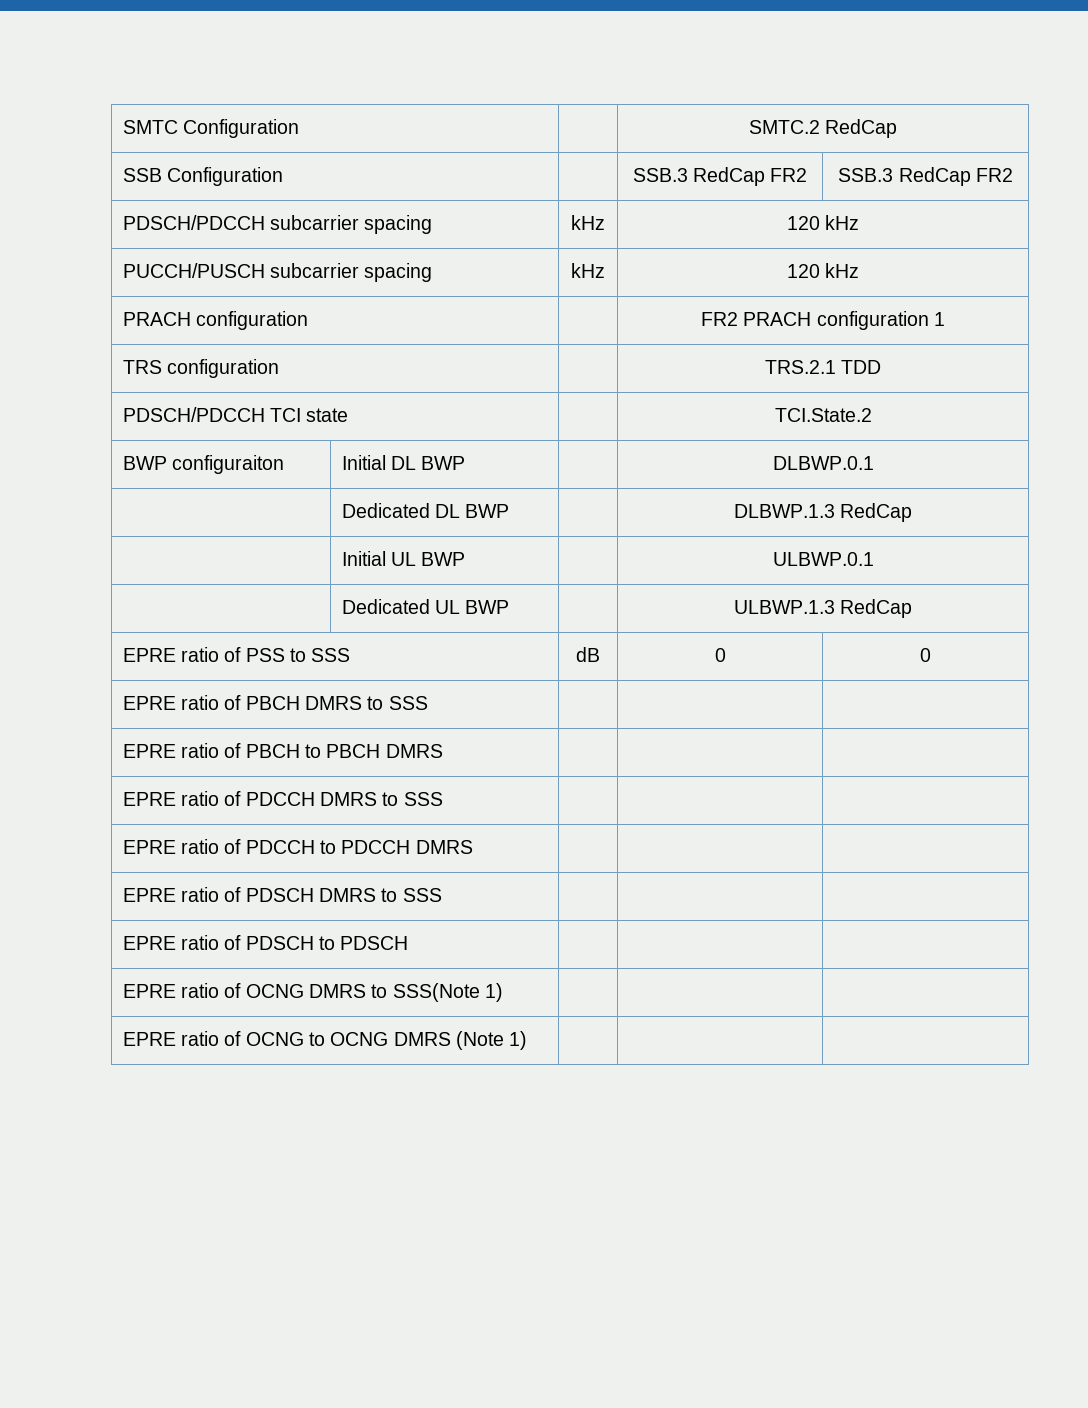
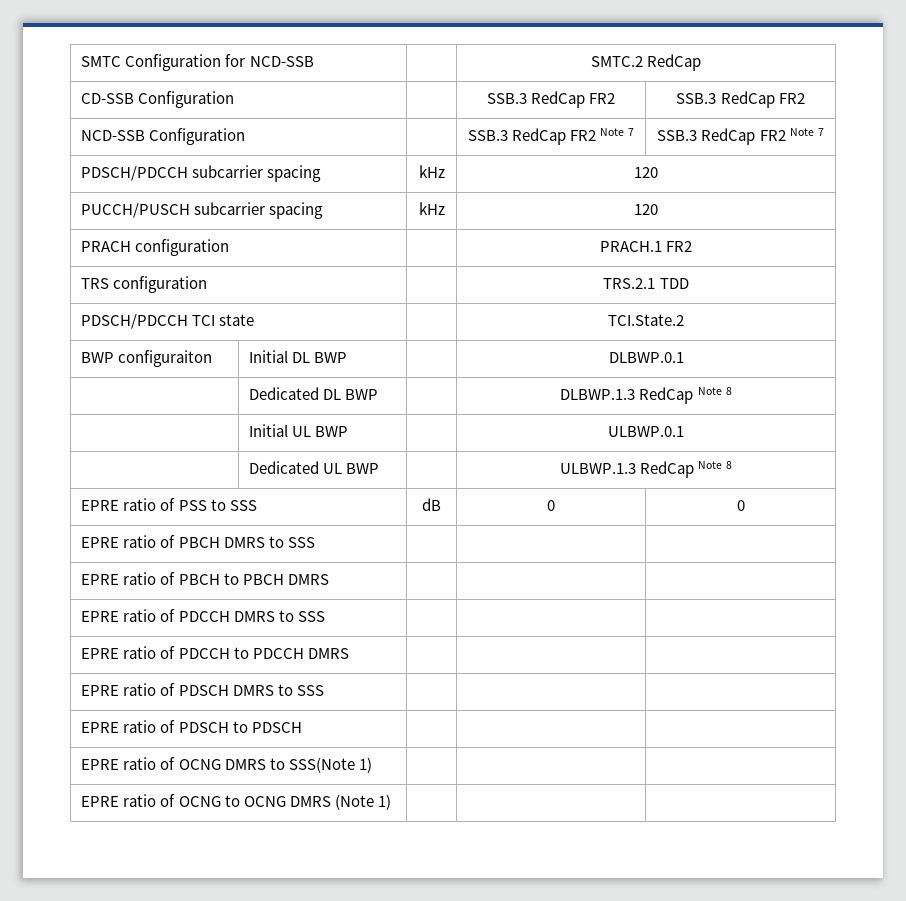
- SMTC Configuration | | SMTC.2 RedCap
+ SMTC Configuration for NCD-SSB | | SMTC.2 RedCap
- SSB Configuration | | SSB.3 RedCap FR2 | SSB.3 RedCap FR2
+ CD-SSB Configuration | | SSB.3 RedCap FR2 | SSB.3 RedCap FR2
+ NCD-SSB Configuration | | SSB.3 RedCap FR2 Note 7 | SSB.3 RedCap FR2 Note 7
- PDSCH/PDCCH subcarrier spacing | kHz | 120 kHz
+ PDSCH/PDCCH subcarrier spacing | kHz | 120
- PUCCH/PUSCH subcarrier spacing | kHz | 120 kHz
+ PUCCH/PUSCH subcarrier spacing | kHz | 120
- PRACH configuration | | FR2 PRACH configuration 1
+ PRACH configuration | | PRACH.1 FR2
- | Dedicated DL BWP | | DLBWP.1.3 RedCap
+ | Dedicated DL BWP | | DLBWP.1.3 RedCap Note 8
- | Dedicated UL BWP | | ULBWP.1.3 RedCap
+ | Dedicated UL BWP | | ULBWP.1.3 RedCap Note 8

